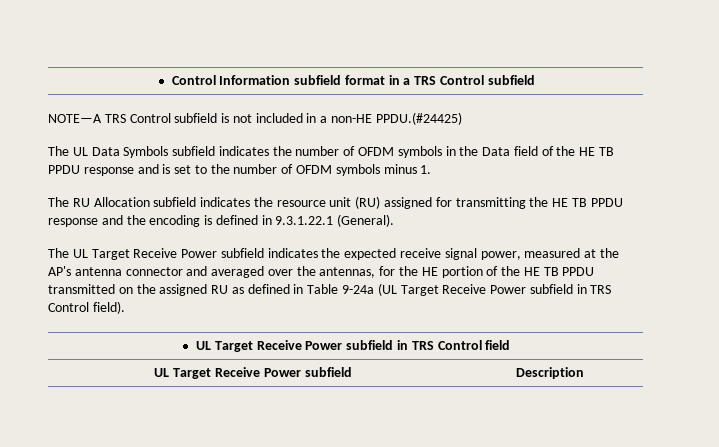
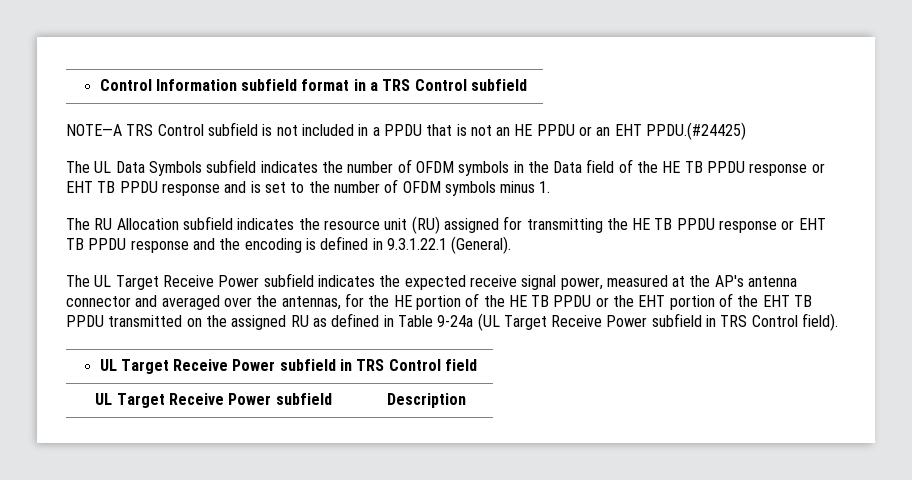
- NOTE—A TRS Control subfield is not included in a non-HE PPDU.(#24425)
+ NOTE—A TRS Control subfield is not included in a PPDU that is not an HE PPDU or an EHT PPDU.(#24425)
- The UL Data Symbols subfield indicates the number of OFDM symbols in the Data field of the HE TB PPDU response and is set to the number of OFDM symbols minus 1.
+ The UL Data Symbols subfield indicates the number of OFDM symbols in the Data field of the HE TB PPDU response or EHT TB PPDU response and is set to the number of OFDM symbols minus 1.
- The RU Allocation subfield indicates the resource unit (RU) assigned for transmitting the HE TB PPDU response and the encoding is defined in 9.3.1.22.1 (General).
+ The RU Allocation subfield indicates the resource unit (RU) assigned for transmitting the HE TB PPDU response or EHT TB PPDU response and the encoding is defined in 9.3.1.22.1 (General).
- The UL Target Receive Power subfield indicates the expected receive signal power, measured at the AP's antenna connector and averaged over the antennas, for the HE portion of the HE TB PPDU transmitted on the assigned RU as defined in Table 9-24a (UL Target Receive Power subfield in TRS Control field).
+ The UL Target Receive Power subfield indicates the expected receive signal power, measured at the AP's antenna connector and averaged over the antennas, for the HE portion of the HE TB PPDU or the EHT portion of the EHT TB PPDU transmitted on the assigned RU as defined in Table 9-24a (UL Target Receive Power subfield in TRS Control field).

